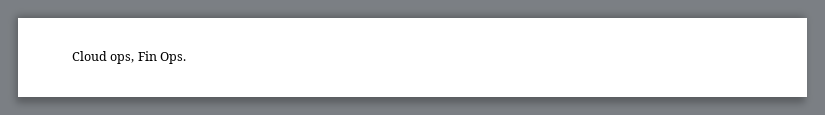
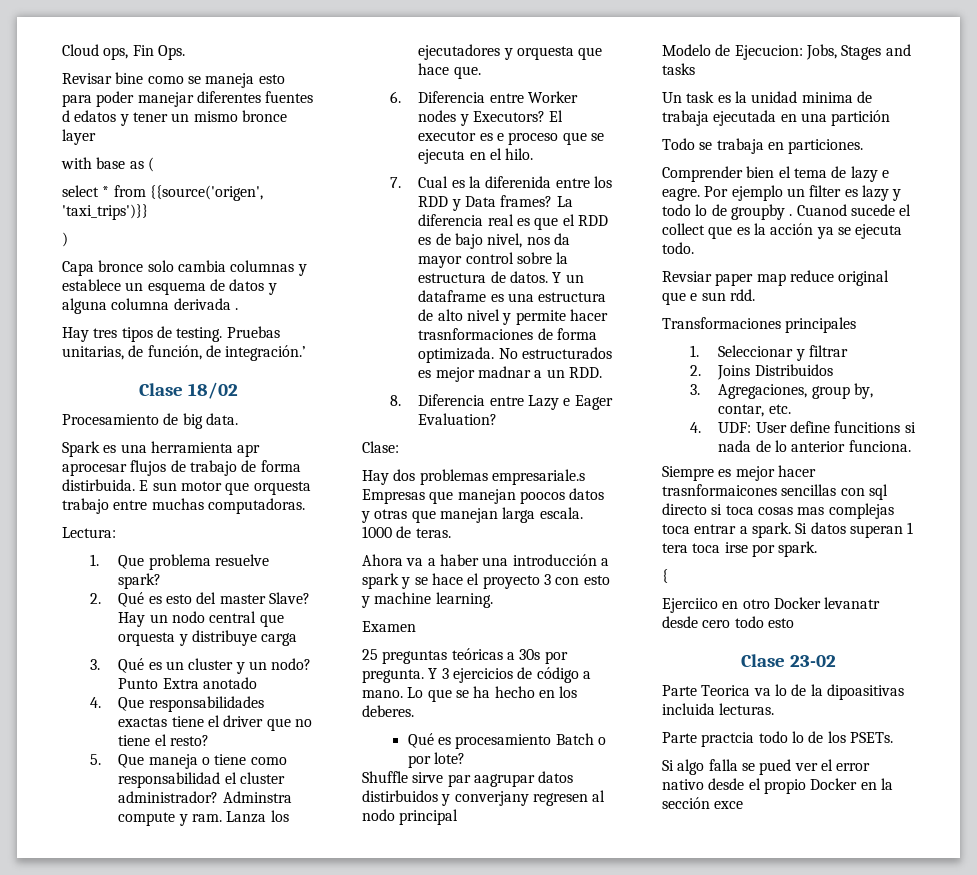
+ Revisar bine como se maneja esto para poder manejar diferentes fuentes d edatos y tener un mismo bronce layer
+ with base as (
+ select * from {{source('origen', 'taxi_trips')}}
+ )
+ Capa bronce solo cambia columnas y establece un esquema de datos y alguna columna derivada .
+ Hay tres tipos de testing. Pruebas unitarias, de función, de integración.’
+ Clase 18/02
+ Procesamiento de big data.
+ Spark es una herramienta apr aprocesar flujos de trabajo de forma distirbuida. E sun motor que orquesta trabajo entre muchas computadoras.
+ Lectura:
+ 1. Que problema resuelve spark?
+ 2. Qué es esto del master Slave? Hay un nodo central que orquesta y distribuye carga
+ 3. Qué es un cluster y un nodo? Punto Extra anotado
+ 4. Que responsabilidades exactas tiene el driver que no tiene el resto?
+ 5. Que maneja o tiene como responsabilidad el cluster administrador? Adminstra compute y ram. Lanza los ejecutadores y orquesta que hace que.
+ 6. Diferencia entre Worker nodes y Executors? El executor es e proceso que se ejecuta en el hilo.
+ 7. Cual es la diferenida entre los RDD y Data frames? La diferencia real es que el RDD es de bajo nivel, nos da mayor control sobre la estructura de datos. Y un dataframe es una estructura de alto nivel y permite hacer trasnformaciones de forma optimizada. No estructurados es mejor madnar a un RDD.
+ 8. Diferencia entre Lazy e Eager Evaluation?
+ Clase:
+ Hay dos problemas empresariale.s Empresas que manejan poocos datos y otras que manejan larga escala. 1000 de teras.
+ Ahora va a haber una introducción a spark y se hace el proyecto 3 con esto y machine learning.
+ Examen
+ 25 preguntas teóricas a 30s por pregunta. Y 3 ejercicios de código a mano. Lo que se ha hecho en los deberes.
+ Qué es procesamiento Batch o por lote?
+ Shuffle sirve par aagrupar datos distirbuidos y converjany regresen al nodo principal
+ Modelo de Ejecucion: Jobs, Stages and tasks
+ Un task es la unidad minima de trabaja ejecutada en una partición
+ Todo se trabaja en particiones.
+ Comprender bien el tema de lazy e eagre. Por ejemplo un filter es lazy y todo lo de groupby . Cuanod sucede el collect que es la acción ya se ejecuta todo.
+ Revsiar paper map reduce original que e sun rdd.
+ Transformaciones principales
+ 1. Seleccionar y filtrar
+ 2. Joins Distribuidos
+ 3. Agregaciones, group by, contar, etc.
+ 4. UDF: User define funcitions si nada de lo anterior funciona.
+ Siempre es mejor hacer trasnformaicones sencillas con sql directo si toca cosas mas complejas toca entrar a spark. Si datos superan 1 tera toca irse por spark.
+ {
+ Ejerciico en otro Docker levanatr desde cero todo esto
+ Clase 23-02
+ Parte Teorica va lo de la dipoasitivas incluida lecturas.
+ Parte practcia todo lo de los PSETs.
+ Si algo falla se pued ver el error nativo desde el propio Docker en la sección exce

